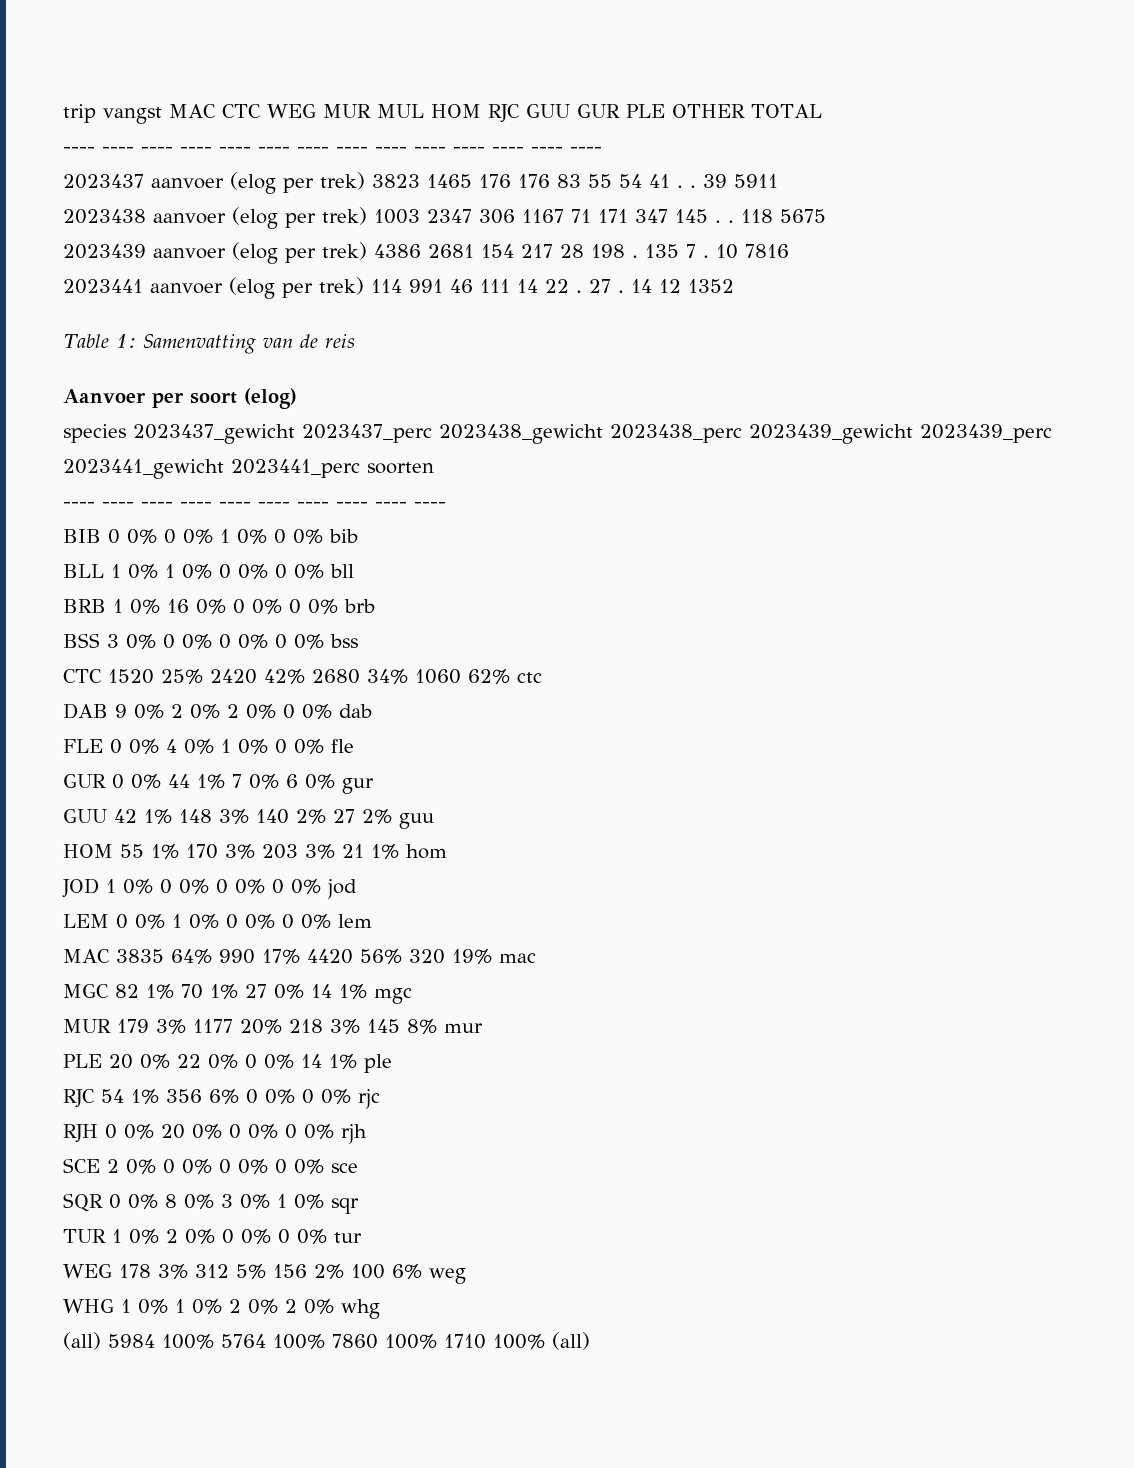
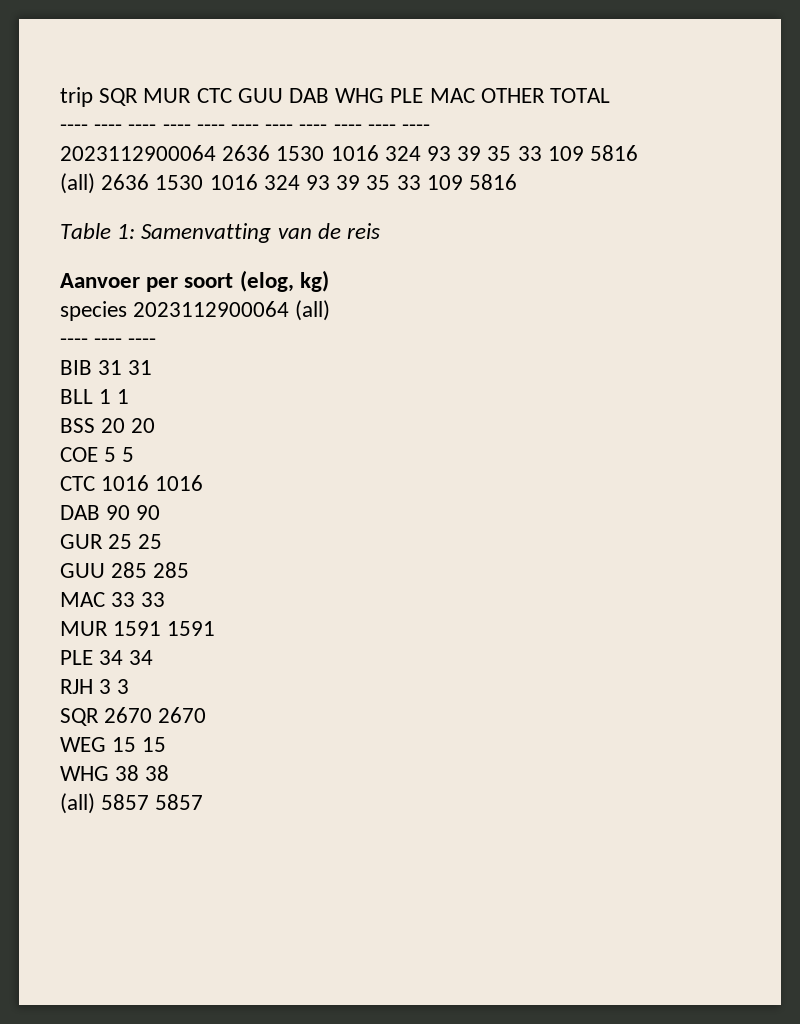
- trip vangst MAC CTC WEG MUR MUL HOM RJC GUU GUR PLE OTHER TOTAL
+ trip SQR MUR CTC GUU DAB WHG PLE MAC OTHER TOTAL
- ---- ---- ---- ---- ---- ---- ---- ---- ---- ---- ---- ---- ---- ----
- 2023437 aanvoer (elog per trek) 3823 1465 176 176 83 55 54 41 . . 39 5911
- 2023438 aanvoer (elog per trek) 1003 2347 306 1167 71 171 347 145 . . 118 5675
- 2023439 aanvoer (elog per trek) 4386 2681 154 217 28 198 . 135 7 . 10 7816
- 2023441 aanvoer (elog per trek) 114 991 46 111 14 22 . 27 . 14 12 1352
+ ---- ---- ---- ---- ---- ---- ---- ---- ---- ---- ----
+ 2023112900064 2636 1530 1016 324 93 39 35 33 109 5816
+ (all) 2636 1530 1016 324 93 39 35 33 109 5816
- Aanvoer per soort (elog)
+ Aanvoer per soort (elog, kg)
- species 2023437_gewicht 2023437_perc 2023438_gewicht 2023438_perc 2023439_gewicht 2023439_perc 2023441_gewicht 2023441_perc soorten
- ---- ---- ---- ---- ---- ---- ---- ---- ---- ----
- BIB 0 0% 0 0% 1 0% 0 0% bib
+ species 2023112900064 (all)
+ ---- ---- ----
+ BIB 31 31
- BLL 1 0% 1 0% 0 0% 0 0% bll
- BRB 1 0% 16 0% 0 0% 0 0% brb
- BSS 3 0% 0 0% 0 0% 0 0% bss
- CTC 1520 25% 2420 42% 2680 34% 1060 62% ctc
- DAB 9 0% 2 0% 2 0% 0 0% dab
- FLE 0 0% 4 0% 1 0% 0 0% fle
- GUR 0 0% 44 1% 7 0% 6 0% gur
- GUU 42 1% 148 3% 140 2% 27 2% guu
- HOM 55 1% 170 3% 203 3% 21 1% hom
- JOD 1 0% 0 0% 0 0% 0 0% jod
- LEM 0 0% 1 0% 0 0% 0 0% lem
- MAC 3835 64% 990 17% 4420 56% 320 19% mac
- MGC 82 1% 70 1% 27 0% 14 1% mgc
- MUR 179 3% 1177 20% 218 3% 145 8% mur
- PLE 20 0% 22 0% 0 0% 14 1% ple
- RJC 54 1% 356 6% 0 0% 0 0% rjc
- RJH 0 0% 20 0% 0 0% 0 0% rjh
- SCE 2 0% 0 0% 0 0% 0 0% sce
- SQR 0 0% 8 0% 3 0% 1 0% sqr
- TUR 1 0% 2 0% 0 0% 0 0% tur
- WEG 178 3% 312 5% 156 2% 100 6% weg
- WHG 1 0% 1 0% 2 0% 2 0% whg
- (all) 5984 100% 5764 100% 7860 100% 1710 100% (all)
+ BLL 1 1
+ BSS 20 20
+ COE 5 5
+ CTC 1016 1016
+ DAB 90 90
+ GUR 25 25
+ GUU 285 285
+ MAC 33 33
+ MUR 1591 1591
+ PLE 34 34
+ RJH 3 3
+ SQR 2670 2670
+ WEG 15 15
+ WHG 38 38
+ (all) 5857 5857

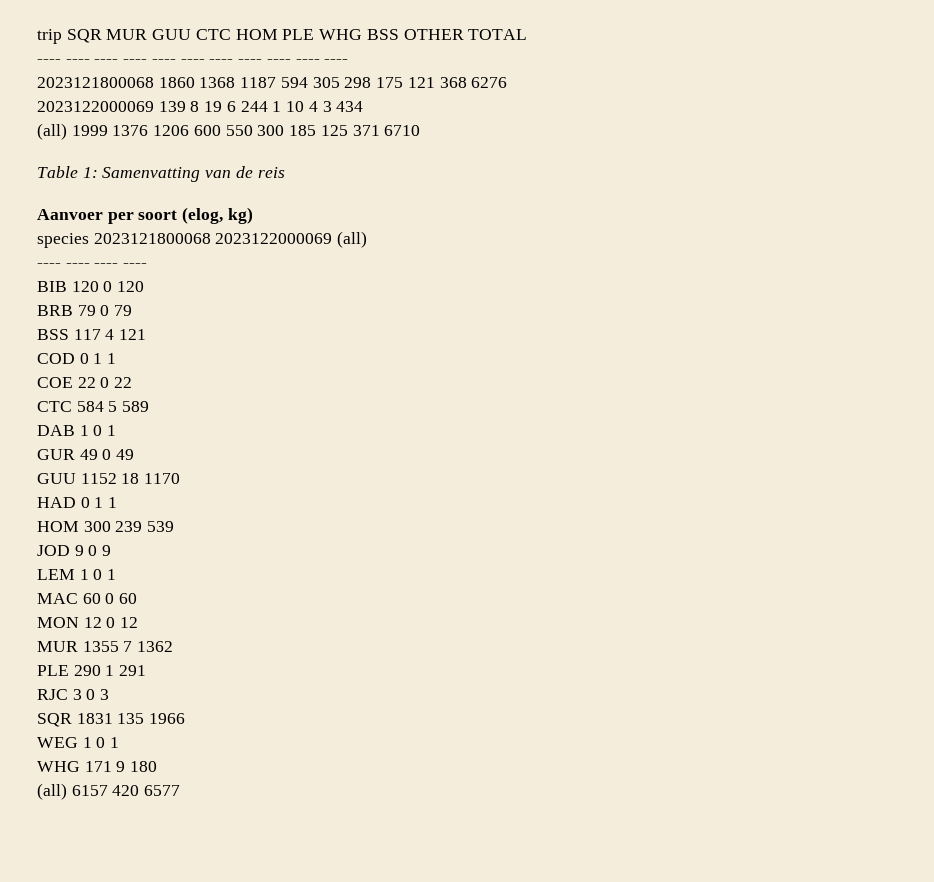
- trip SQR MUR CTC GUU DAB WHG PLE MAC OTHER TOTAL
+ trip SQR MUR GUU CTC HOM PLE WHG BSS OTHER TOTAL
- 2023112900064 2636 1530 1016 324 93 39 35 33 109 5816
- (all) 2636 1530 1016 324 93 39 35 33 109 5816
+ 2023121800068 1860 1368 1187 594 305 298 175 121 368 6276
+ 2023122000069 139 8 19 6 244 1 10 4 3 434
+ (all) 1999 1376 1206 600 550 300 185 125 371 6710
- species 2023112900064 (all)
- ---- ---- ----
+ species 2023121800068 2023122000069 (all)
+ ---- ---- ---- ----
- BIB 31 31
- BLL 1 1
- BSS 20 20
- COE 5 5
- CTC 1016 1016
- DAB 90 90
- GUR 25 25
- GUU 285 285
- MAC 33 33
- MUR 1591 1591
- PLE 34 34
- RJH 3 3
- SQR 2670 2670
- WEG 15 15
- WHG 38 38
- (all) 5857 5857
+ BIB 120 0 120
+ BRB 79 0 79
+ BSS 117 4 121
+ COD 0 1 1
+ COE 22 0 22
+ CTC 584 5 589
+ DAB 1 0 1
+ GUR 49 0 49
+ GUU 1152 18 1170
+ HAD 0 1 1
+ HOM 300 239 539
+ JOD 9 0 9
+ LEM 1 0 1
+ MAC 60 0 60
+ MON 12 0 12
+ MUR 1355 7 1362
+ PLE 290 1 291
+ RJC 3 0 3
+ SQR 1831 135 1966
+ WEG 1 0 1
+ WHG 171 9 180
+ (all) 6157 420 6577

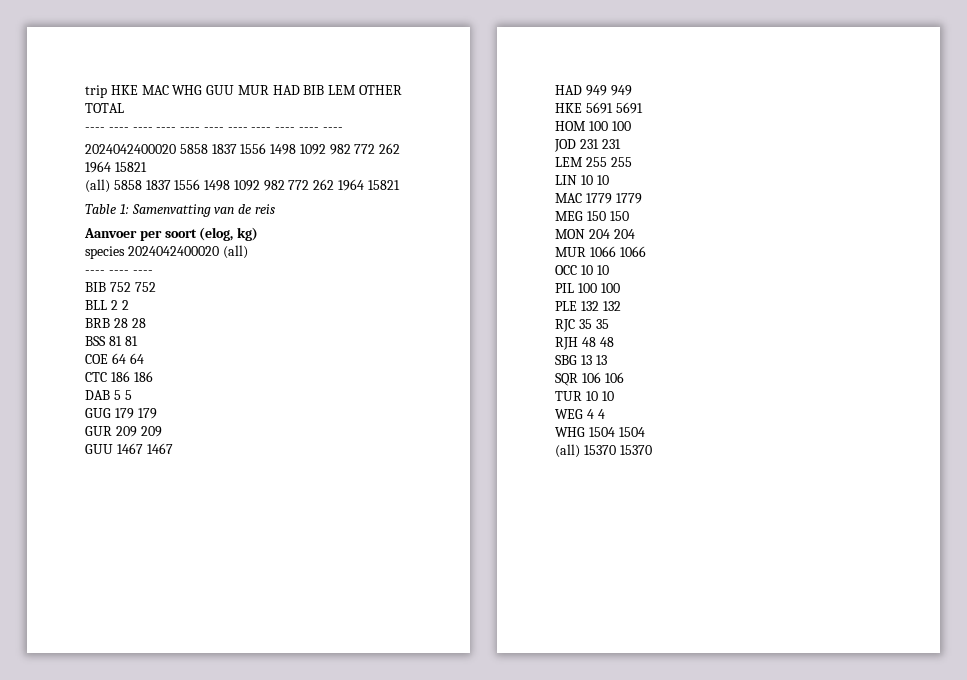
- trip SQR MUR GUU CTC HOM PLE WHG BSS OTHER TOTAL
+ trip HKE MAC WHG GUU MUR HAD BIB LEM OTHER TOTAL
- 2023121800068 1860 1368 1187 594 305 298 175 121 368 6276
- 2023122000069 139 8 19 6 244 1 10 4 3 434
- (all) 1999 1376 1206 600 550 300 185 125 371 6710
+ 2024042400020 5858 1837 1556 1498 1092 982 772 262 1964 15821
+ (all) 5858 1837 1556 1498 1092 982 772 262 1964 15821
- species 2023121800068 2023122000069 (all)
- ---- ---- ---- ----
- BIB 120 0 120
- BRB 79 0 79
- BSS 117 4 121
- COD 0 1 1
- COE 22 0 22
- CTC 584 5 589
- DAB 1 0 1
- GUR 49 0 49
- GUU 1152 18 1170
- HAD 0 1 1
- HOM 300 239 539
- JOD 9 0 9
- LEM 1 0 1
- MAC 60 0 60
- MON 12 0 12
- MUR 1355 7 1362
- PLE 290 1 291
- RJC 3 0 3
- SQR 1831 135 1966
- WEG 1 0 1
- WHG 171 9 180
- (all) 6157 420 6577
+ species 2024042400020 (all)
+ ---- ---- ----
+ BIB 752 752
+ BLL 2 2
+ BRB 28 28
+ BSS 81 81
+ COE 64 64
+ CTC 186 186
+ DAB 5 5
+ GUG 179 179
+ GUR 209 209
+ GUU 1467 1467
+ HAD 949 949
+ HKE 5691 5691
+ HOM 100 100
+ JOD 231 231
+ LEM 255 255
+ LIN 10 10
+ MAC 1779 1779
+ MEG 150 150
+ MON 204 204
+ MUR 1066 1066
+ OCC 10 10
+ PIL 100 100
+ PLE 132 132
+ RJC 35 35
+ RJH 48 48
+ SBG 13 13
+ SQR 106 106
+ TUR 10 10
+ WEG 4 4
+ WHG 1504 1504
+ (all) 15370 15370

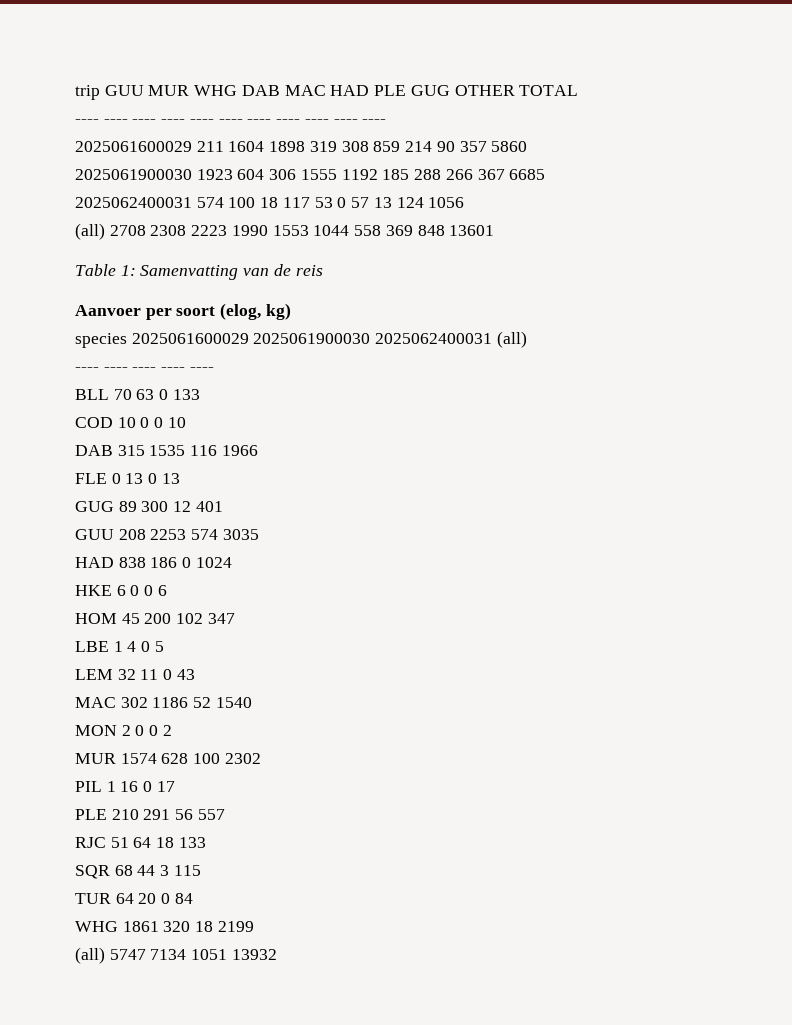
- trip HKE MAC WHG GUU MUR HAD BIB LEM OTHER TOTAL
+ trip GUU MUR WHG DAB MAC HAD PLE GUG OTHER TOTAL
- 2024042400020 5858 1837 1556 1498 1092 982 772 262 1964 15821
- (all) 5858 1837 1556 1498 1092 982 772 262 1964 15821
+ 2025061600029 211 1604 1898 319 308 859 214 90 357 5860
+ 2025061900030 1923 604 306 1555 1192 185 288 266 367 6685
+ 2025062400031 574 100 18 117 53 0 57 13 124 1056
+ (all) 2708 2308 2223 1990 1553 1044 558 369 848 13601
- species 2024042400020 (all)
- ---- ---- ----
- BIB 752 752
- BLL 2 2
- BRB 28 28
- BSS 81 81
- COE 64 64
- CTC 186 186
- DAB 5 5
- GUG 179 179
- GUR 209 209
- GUU 1467 1467
- HAD 949 949
- HKE 5691 5691
- HOM 100 100
- JOD 231 231
- LEM 255 255
- LIN 10 10
- MAC 1779 1779
- MEG 150 150
- MON 204 204
- MUR 1066 1066
- OCC 10 10
- PIL 100 100
- PLE 132 132
- RJC 35 35
- RJH 48 48
- SBG 13 13
- SQR 106 106
- TUR 10 10
- WEG 4 4
- WHG 1504 1504
- (all) 15370 15370
+ species 2025061600029 2025061900030 2025062400031 (all)
+ ---- ---- ---- ---- ----
+ BLL 70 63 0 133
+ COD 10 0 0 10
+ DAB 315 1535 116 1966
+ FLE 0 13 0 13
+ GUG 89 300 12 401
+ GUU 208 2253 574 3035
+ HAD 838 186 0 1024
+ HKE 6 0 0 6
+ HOM 45 200 102 347
+ LBE 1 4 0 5
+ LEM 32 11 0 43
+ MAC 302 1186 52 1540
+ MON 2 0 0 2
+ MUR 1574 628 100 2302
+ PIL 1 16 0 17
+ PLE 210 291 56 557
+ RJC 51 64 18 133
+ SQR 68 44 3 115
+ TUR 64 20 0 84
+ WHG 1861 320 18 2199
+ (all) 5747 7134 1051 13932

